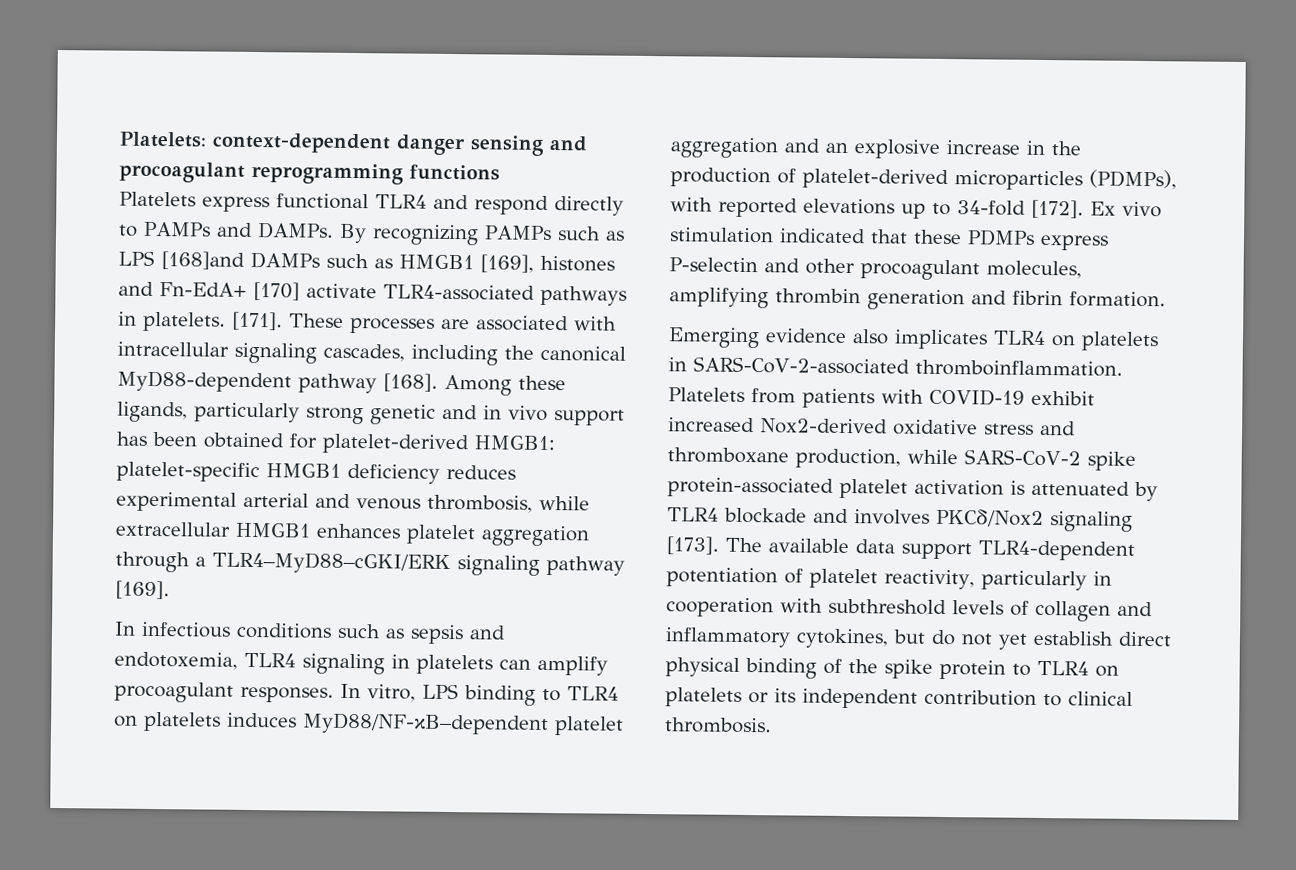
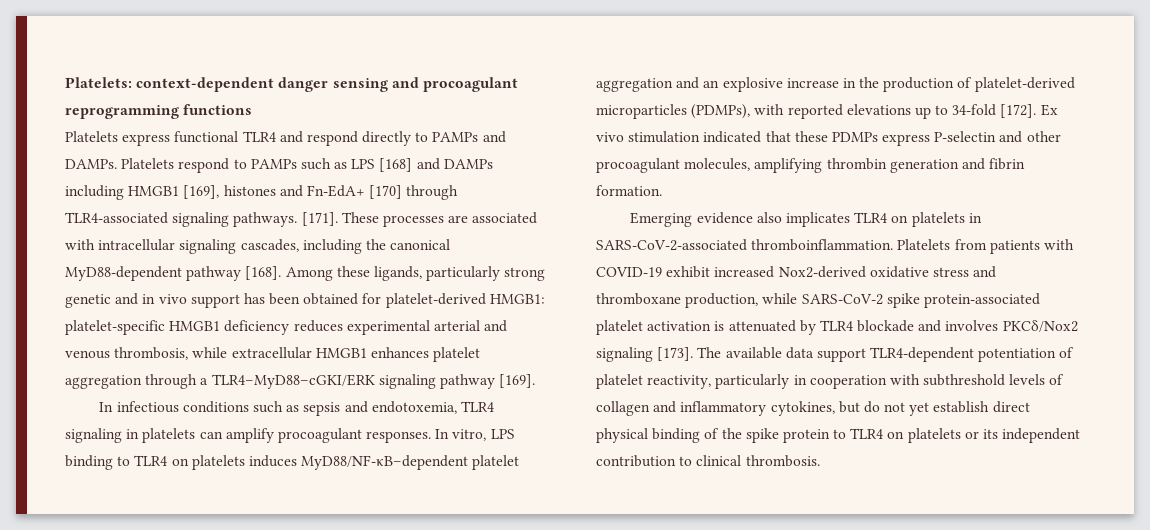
- By recognizing PAMPs such as LPS [168]and DAMPs such as HMGB1 [169], histones and Fn-EdA+ [170] activate TLR4-associated pathways in platelets.
+ Platelets respond to PAMPs such as LPS [168] and DAMPs including HMGB1 [169], histones and Fn-EdA+ [170] through TLR4-associated signaling pathways.

